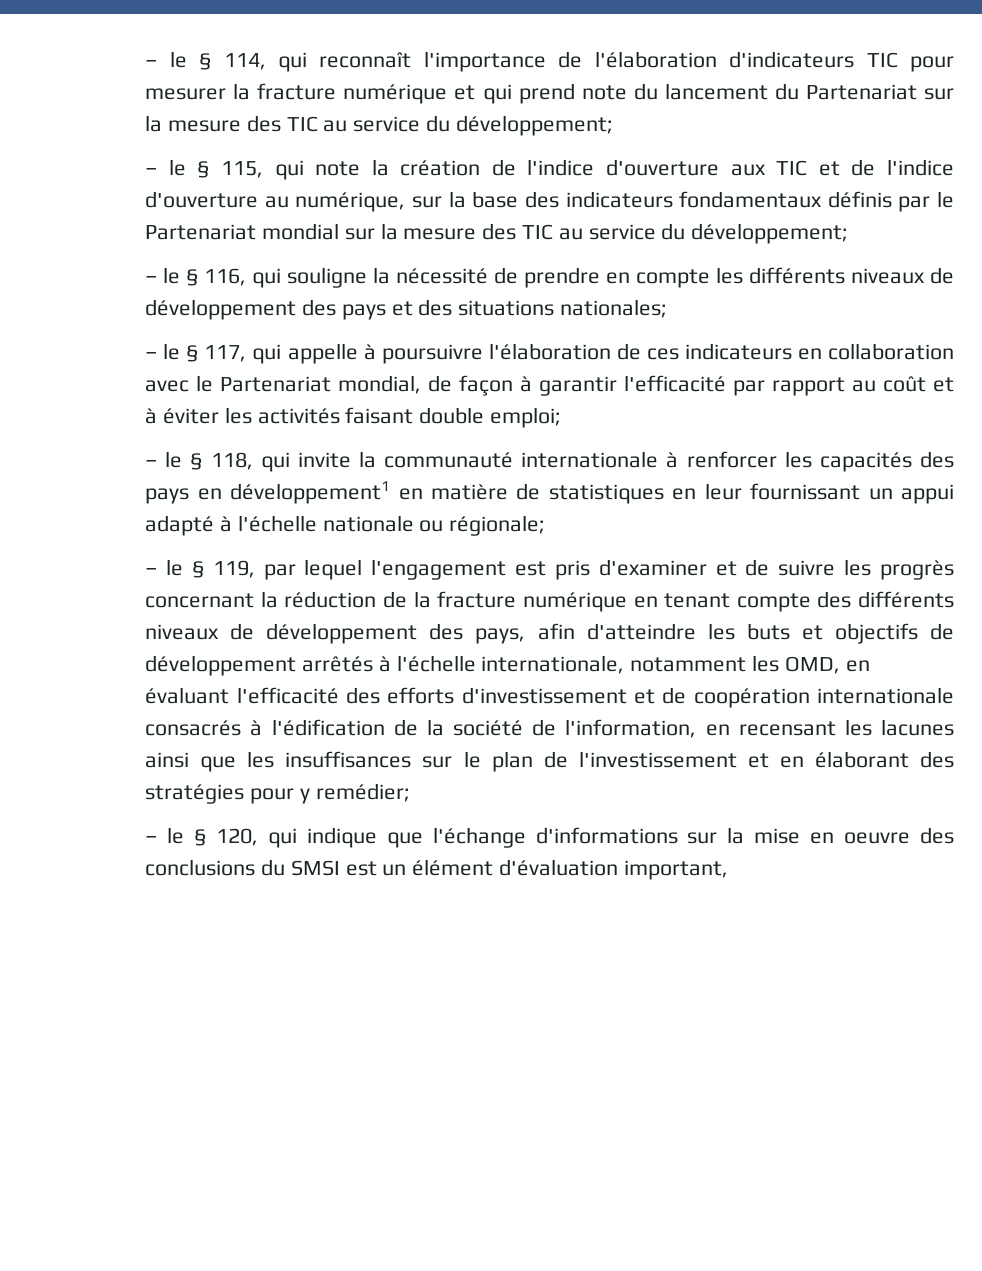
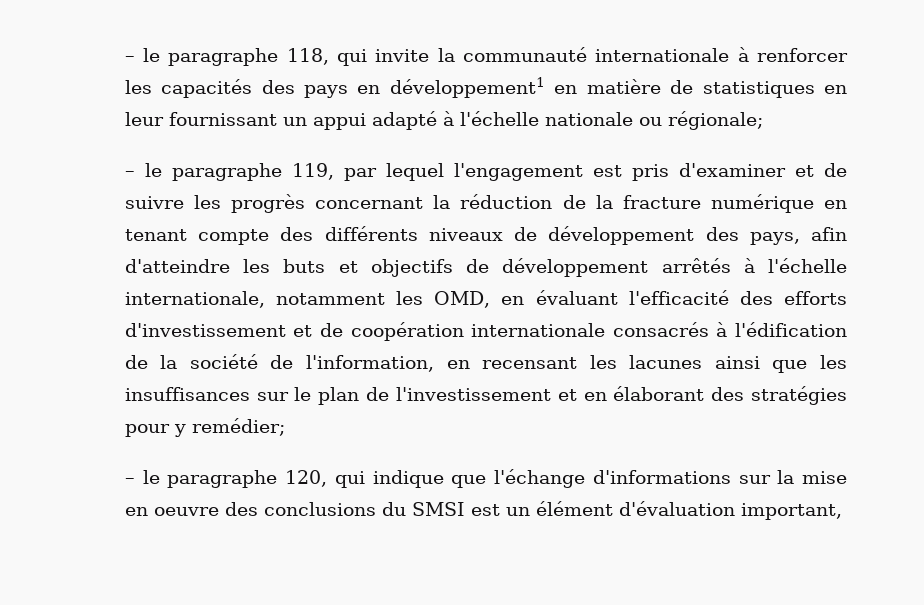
- – le § 114, qui reconnaît l'importance de l'élaboration d'indicateurs TIC pour mesurer la fracture numérique et qui prend note du lancement du Partenariat sur la mesure des TIC au service du développement;
- – le § 115, qui note la création de l'indice d'ouverture aux TIC et de l'indice d'ouverture au numérique, sur la base des indicateurs fondamentaux définis par le Partenariat mondial sur la mesure des TIC au service du développement;
- – le § 116, qui souligne la nécessité de prendre en compte les différents niveaux de développement des pays et des situations nationales;
- – le § 117, qui appelle à poursuivre l'élaboration de ces indicateurs en collaboration avec le Partenariat mondial, de façon à garantir l'efficacité par rapport au coût et à éviter les activités faisant double emploi;
- – le § 118, qui invite la communauté internationale à renforcer les capacités des pays en développement1 en matière de statistiques en leur fournissant un appui adapté à l'échelle nationale ou régionale;
+ – le paragraphe 118, qui invite la communauté internationale à renforcer les capacités des pays en développement1 en matière de statistiques en leur fournissant un appui adapté à l'échelle nationale ou régionale;
- – le § 119, par lequel l'engagement est pris d'examiner et de suivre les progrès concernant la réduction de la fracture numérique en tenant compte des différents niveaux de développement des pays, afin d'atteindre les buts et objectifs de développement arrêtés à l'échelle internationale, notamment les OMD, en évaluant l'efficacité des efforts d'investissement et de coopération internationale consacrés à l'édification de la société de l'information, en recensant les lacunes ainsi que les insuffisances sur le plan de l'investissement et en élaborant des stratégies pour y remédier;
+ – le paragraphe 119, par lequel l'engagement est pris d'examiner et de suivre les progrès concernant la réduction de la fracture numérique en tenant compte des différents niveaux de développement des pays, afin d'atteindre les buts et objectifs de développement arrêtés à l'échelle internationale, notamment les OMD, en évaluant l'efficacité des efforts d'investissement et de coopération internationale consacrés à l'édification de la société de l'information, en recensant les lacunes ainsi que les insuffisances sur le plan de l'investissement et en élaborant des stratégies pour y remédier;
- – le § 120, qui indique que l'échange d'informations sur la mise en oeuvre des conclusions du SMSI est un élément d'évaluation important,
+ – le paragraphe 120, qui indique que l'échange d'informations sur la mise en oeuvre des conclusions du SMSI est un élément d'évaluation important,

